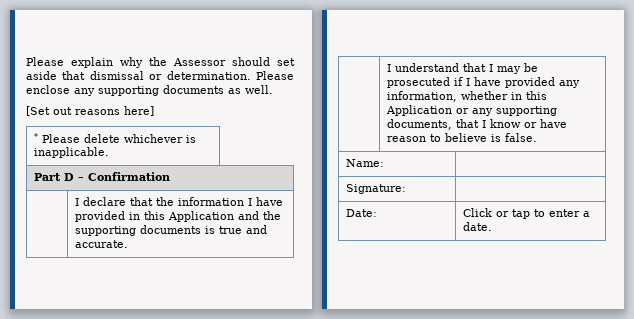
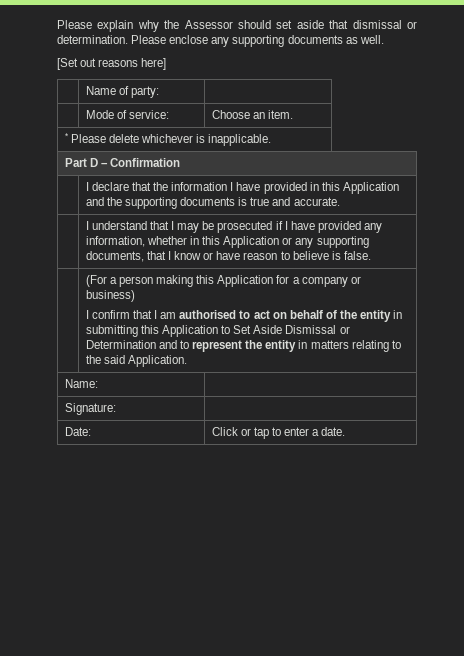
+ | Name of party: |
+ | Mode of service: | Choose an item.
+ (For a person making this Application for a company or business)
+ I confirm that I am authorised to act on behalf of the entity in submitting this Application to Set Aside Dismissal or Determination and to represent the entity in matters relating to the said Application.

